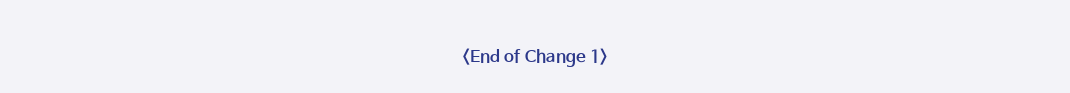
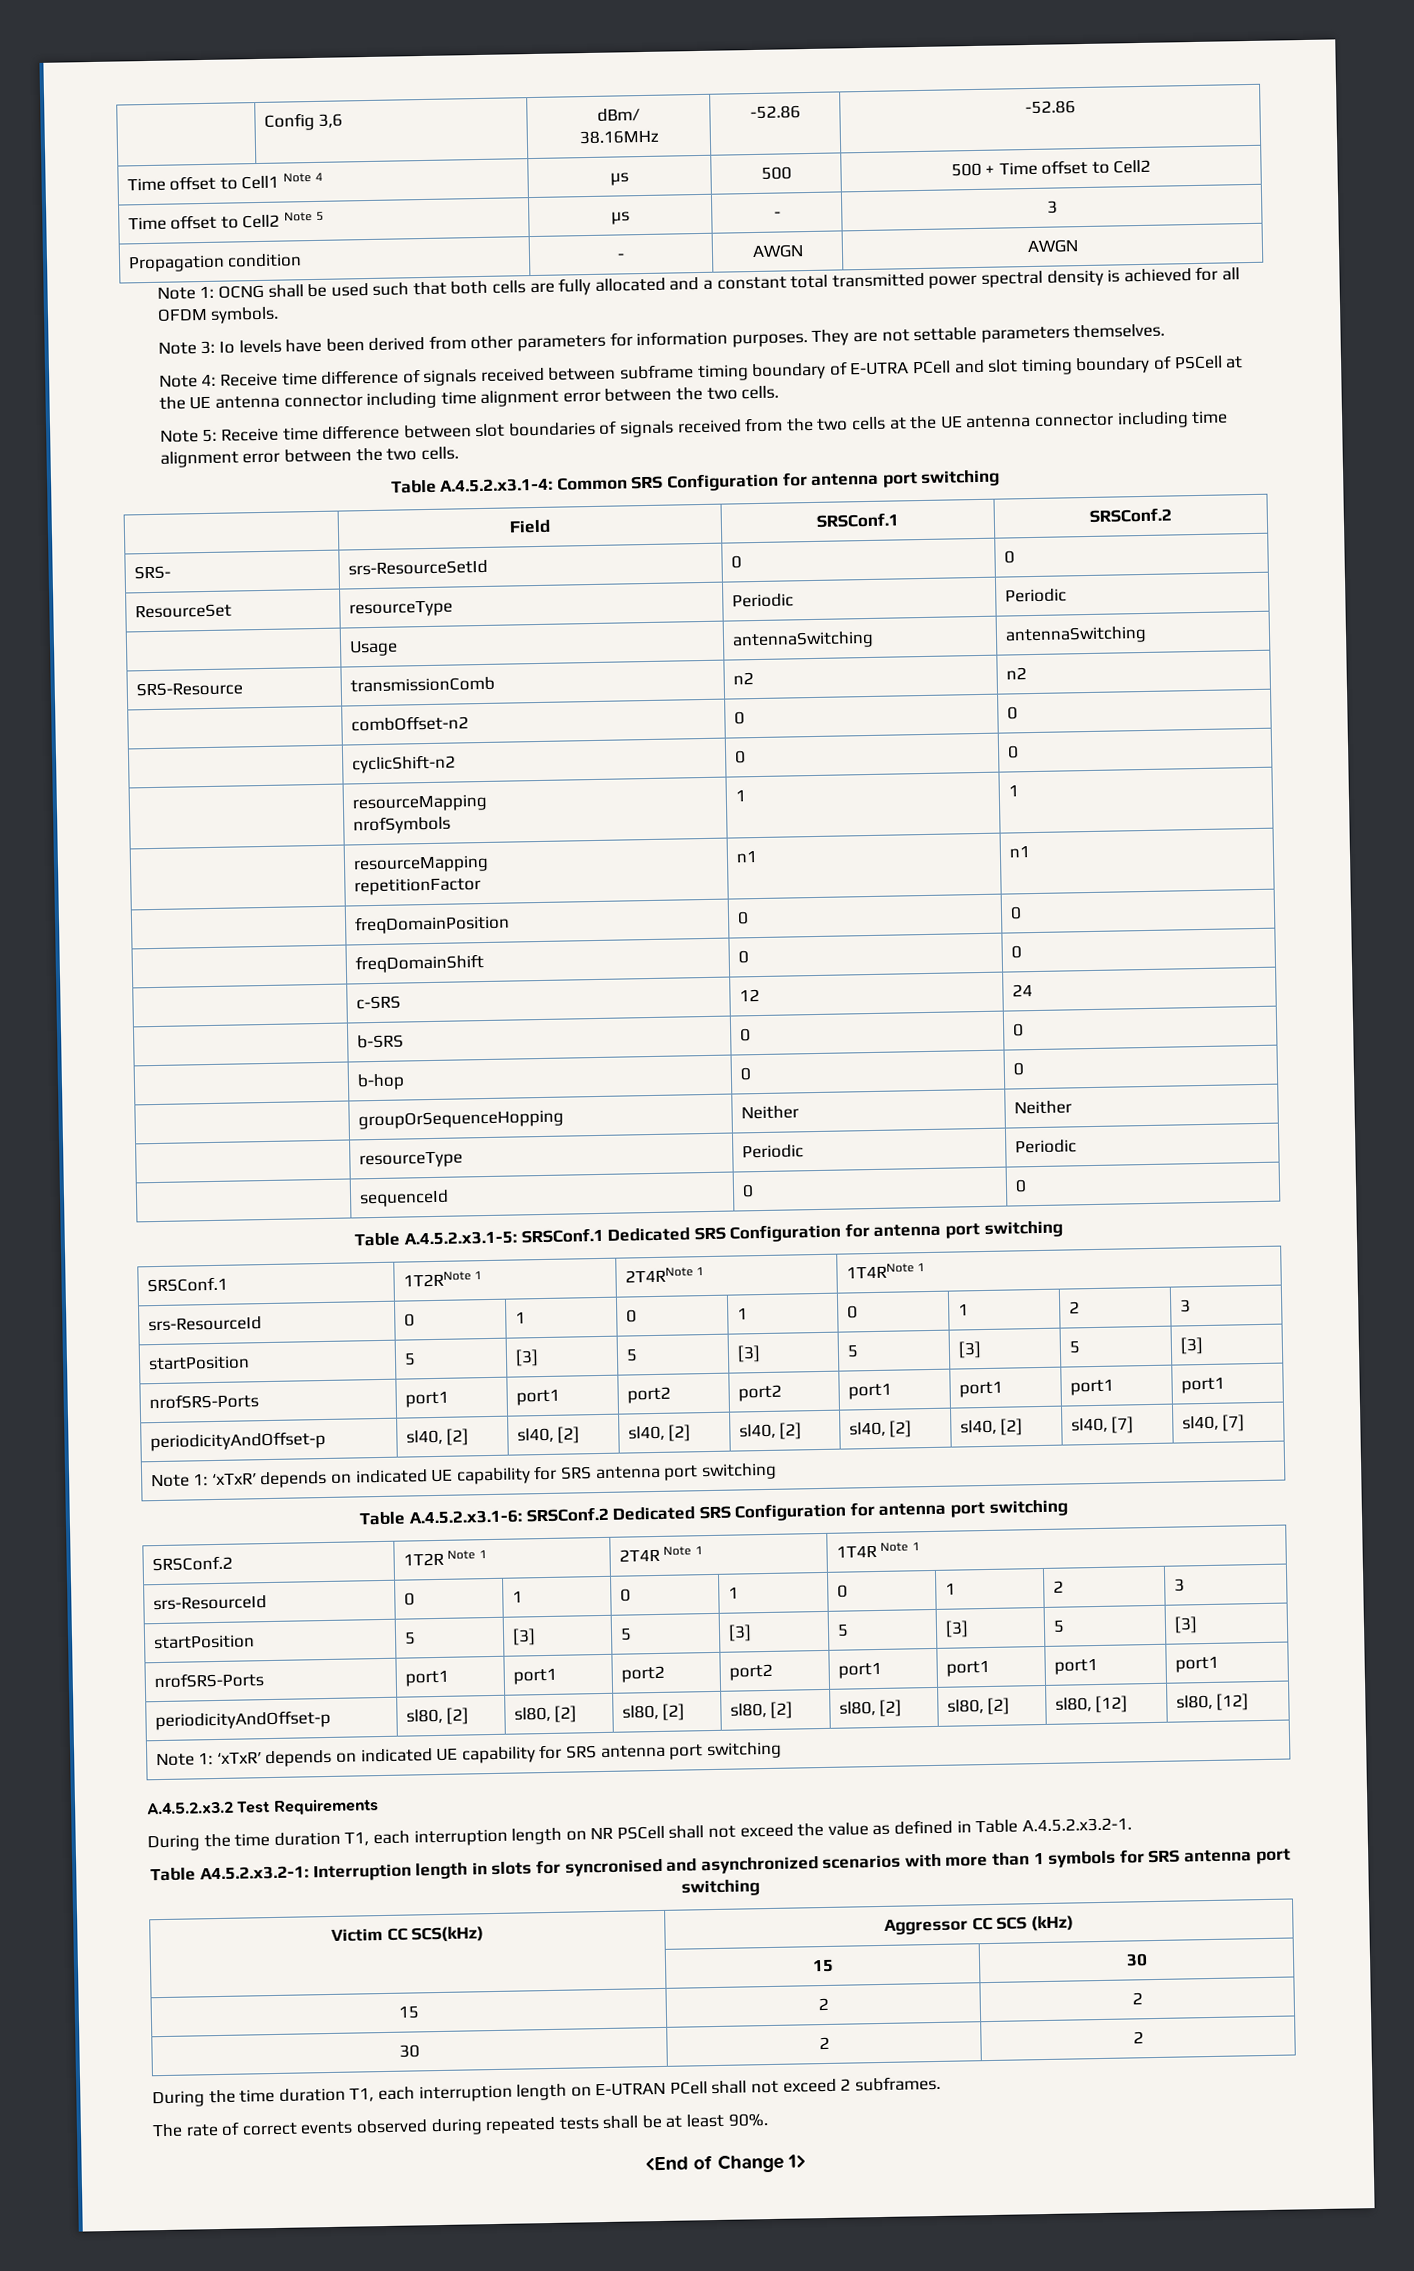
+ | Config 3,6 | dBm/
+ 38.16MHz | -52.86 | -52.86
+ Time offset to Cell1 Note 4 | μs | 500 | 500 + Time offset to Cell2
+ Time offset to Cell2 Note 5 | μs | - | 3
+ Propagation condition | - | AWGN | AWGN
+ Note 1: OCNG shall be used such that both cells are fully allocated and a constant total transmitted power spectral density is achieved for all OFDM symbols.
+ Note 3: Io levels have been derived from other parameters for information purposes. They are not settable parameters themselves.
+ Note 4: Receive time difference of signals received between subframe timing boundary of E-UTRA PCell and slot timing boundary of PSCell at the UE antenna connector including time alignment error between the two cells.
+ Note 5: Receive time difference between slot boundaries of signals received from the two cells at the UE antenna connector including time alignment error between the two cells.
+ Table A.4.5.2.x3.1-4: Common SRS Configuration for antenna port switching
+ | Field | SRSConf.1 | SRSConf.2
+ SRS- | srs-ResourceSetId | 0 | 0
+ ResourceSet | resourceType | Periodic | Periodic
+ | Usage | antennaSwitching | antennaSwitching
+ SRS-Resource | transmissionComb | n2 | n2
+ | combOffset-n2 | 0 | 0
+ | cyclicShift-n2 | 0 | 0
+ | resourceMapping
+ nrofSymbols | 1 | 1
+ | resourceMapping
+ repetitionFactor | n1 | n1
+ | freqDomainPosition | 0 | 0
+ | freqDomainShift | 0 | 0
+ | c-SRS | 12 | 24
+ | b-SRS | 0 | 0
+ | b-hop | 0 | 0
+ | groupOrSequenceHopping | Neither | Neither
+ | resourceType | Periodic | Periodic
+ | sequenceId | 0 | 0
+ Table A.4.5.2.x3.1-5: SRSConf.1 Dedicated SRS Configuration for antenna port switching
+ SRSConf.1 | 1T2RNote 1 | 2T4RNote 1 | 1T4RNote 1
+ srs-ResourceId | 0 | 1 | 0 | 1 | 0 | 1 | 2 | 3
+ startPosition | 5 | [3] | 5 | [3] | 5 | [3] | 5 | [3]
+ nrofSRS-Ports | port1 | port1 | port2 | port2 | port1 | port1 | port1 | port1
+ periodicityAndOffset-p | sl40, [2] | sl40, [2] | sl40, [2] | sl40, [2] | sl40, [2] | sl40, [2] | sl40, [7] | sl40, [7]
+ Note 1: ‘xTxR’ depends on indicated UE capability for SRS antenna port switching
+ Table A.4.5.2.x3.1-6: SRSConf.2 Dedicated SRS Configuration for antenna port switching
+ SRSConf.2 | 1T2R Note 1 | 2T4R Note 1 | 1T4R Note 1
+ srs-ResourceId | 0 | 1 | 0 | 1 | 0 | 1 | 2 | 3
+ startPosition | 5 | [3] | 5 | [3] | 5 | [3] | 5 | [3]
+ nrofSRS-Ports | port1 | port1 | port2 | port2 | port1 | port1 | port1 | port1
+ periodicityAndOffset-p | sl80, [2] | sl80, [2] | sl80, [2] | sl80, [2] | sl80, [2] | sl80, [2] | sl80, [12] | sl80, [12]
+ Note 1: ‘xTxR’ depends on indicated UE capability for SRS antenna port switching
+ A.4.5.2.x3.2 Test Requirements
+ During the time duration T1, each interruption length on NR PSCell shall not exceed the value as defined in Table A.4.5.2.x3.2-1.
+ Table A4.5.2.x3.2-1: Interruption length in slots for syncronised and asynchronized scenarios with more than 1 symbols for SRS antenna port switching
+ Victim CC SCS(kHz) | Aggressor CC SCS (kHz)
+ | 15 | 30
+ 15 | 2 | 2
+ 30 | 2 | 2
+ During the time duration T1, each interruption length on E-UTRAN PCell shall not exceed 2 subframes.
+ The rate of correct events observed during repeated tests shall be at least 90%.

